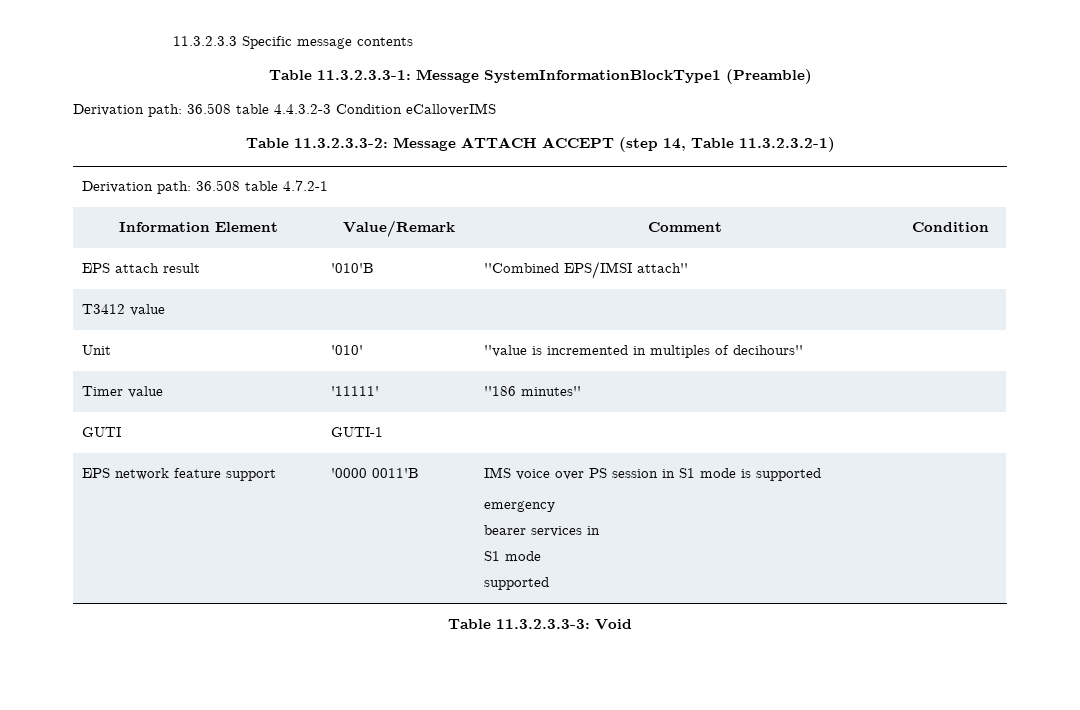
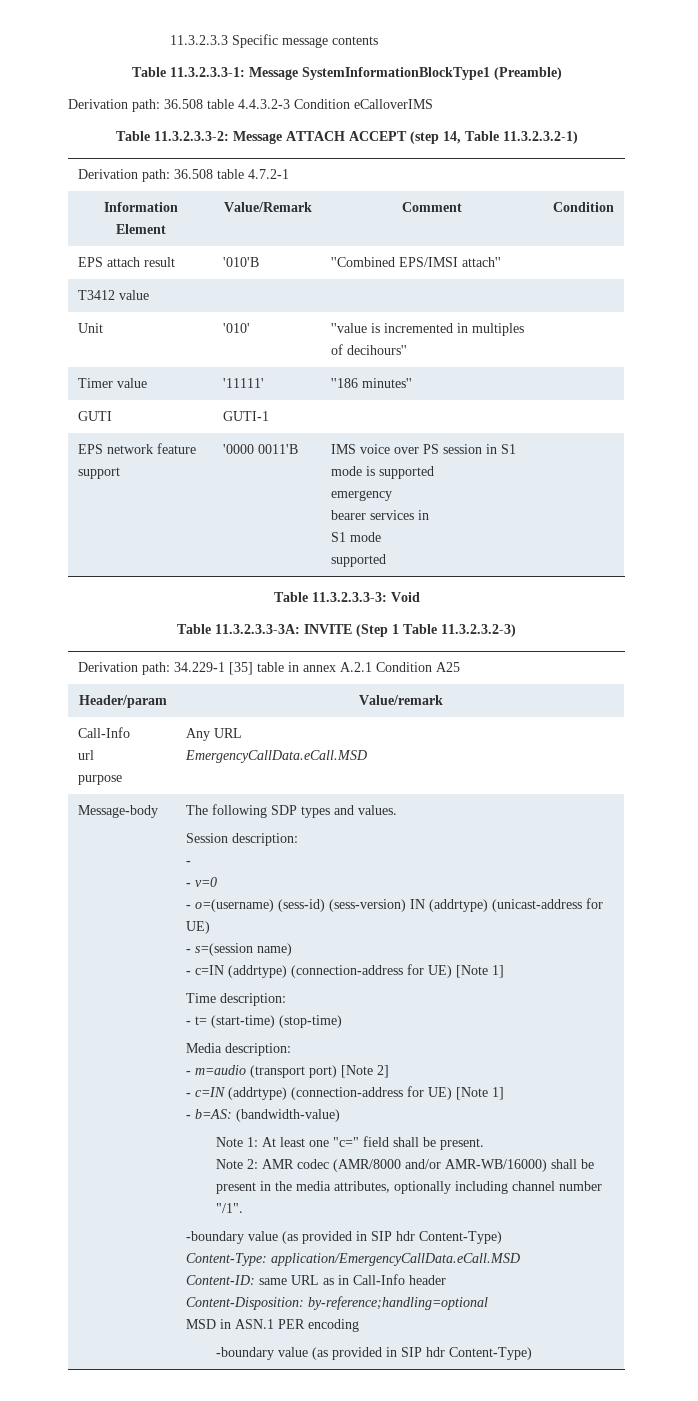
+ Table 11.3.2.3.3-3A: INVITE (Step 1 Table 11.3.2.3.2-3)
+ Derivation path: 34.229-1 [35] table in annex A.2.1 Condition A25
+ Header/param | Value/remark
+ Call-Info
+ url
+ purpose | Any URL
+ EmergencyCallData.eCall.MSD
+ Message-body | The following SDP types and values.
+ Session description:
+ -
+ - v=0
+ - o=(username) (sess-id) (sess-version) IN (addrtype) (unicast-address for UE)
+ - s=(session name)
+ - c=IN (addrtype) (connection-address for UE) [Note 1]
+ Time description:
+ - t= (start-time) (stop-time)
+ Media description:
+ - m=audio (transport port) [Note 2]
+ - c=IN (addrtype) (connection-address for UE) [Note 1]
+ - b=AS: (bandwidth-value)
+ Note 1: At least one "c=" field shall be present.
+ Note 2: AMR codec (AMR/8000 and/or AMR-WB/16000) shall be present in the media attributes, optionally including channel number "/1".
+ -boundary value (as provided in SIP hdr Content-Type)
+ Content-Type: application/EmergencyCallData.eCall.MSD
+ Content-ID: same URL as in Call-Info header
+ Content-Disposition: by-reference;handling=optional
+ MSD in ASN.1 PER encoding
+ -boundary value (as provided in SIP hdr Content-Type)

